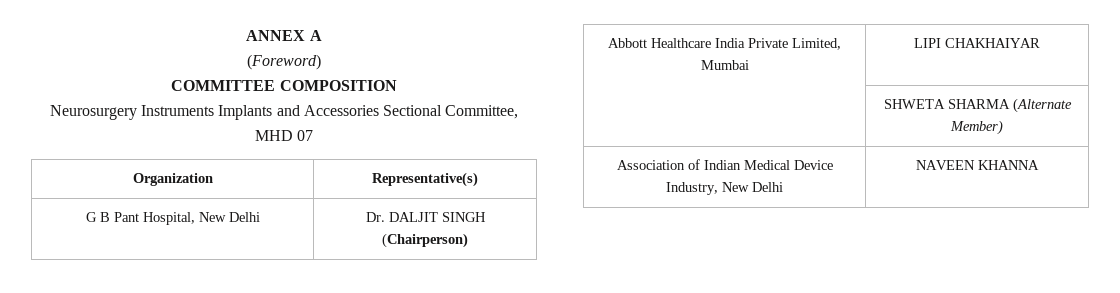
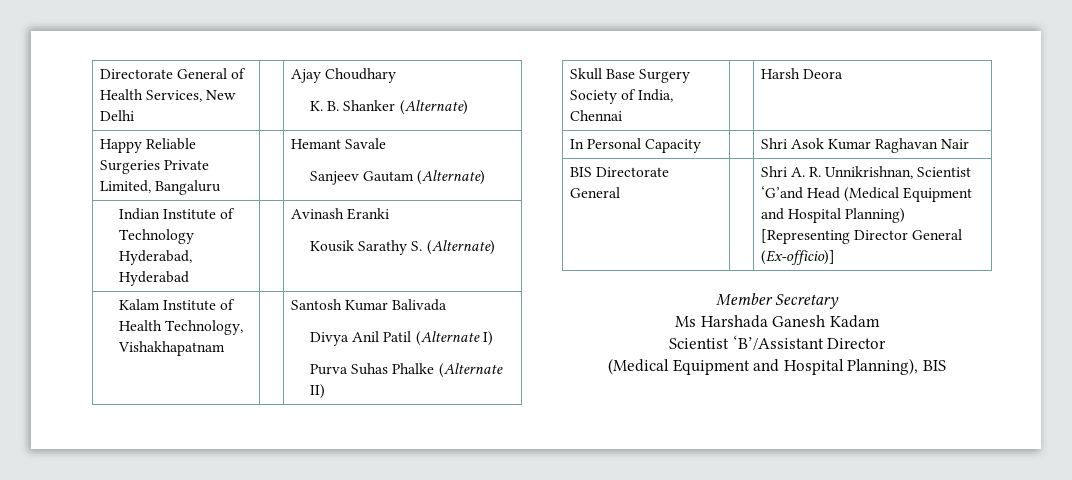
- ANNEX A
- (Foreword)
- COMMITTEE COMPOSITION
- Neurosurgery Instruments Implants and Accessories Sectional Committee, MHD 07
- Organization | Representative(s)
- G B Pant Hospital, New Delhi | Dr. DALJIT SINGH (Chairperson)
- Abbott Healthcare India Private Limited, Mumbai | LIPI CHAKHAIYAR
- | SHWETA SHARMA (Alternate Member)
- Association of Indian Medical Device Industry, New Delhi | NAVEEN KHANNA
+ Directorate General of Health Services, New Delhi | | Ajay Choudhary
+ K. B. Shanker (Alternate)
+ Happy Reliable Surgeries Private Limited, Bangaluru | | Hemant Savale
+ Sanjeev Gautam (Alternate)
+ Indian Institute of Technology Hyderabad, Hyderabad | | Avinash Eranki
+ Kousik Sarathy S. (Alternate)
+ Kalam Institute of Health Technology, Vishakhapatnam | | Santosh Kumar Balivada
+ Divya Anil Patil (Alternate I)
+ Purva Suhas Phalke (Alternate II)
+ Skull Base Surgery Society of India, Chennai | | Harsh Deora
+ In Personal Capacity | | Shri Asok Kumar Raghavan Nair
+ BIS Directorate General | | Shri A. R. Unnikrishnan, Scientist ‘G’and Head (Medical Equipment and Hospital Planning) [Representing Director General (Ex-officio)]
+ Member Secretary
+ Ms Harshada Ganesh Kadam
+ Scientist ‘B’/Assistant Director
+ (Medical Equipment and Hospital Planning), BIS

